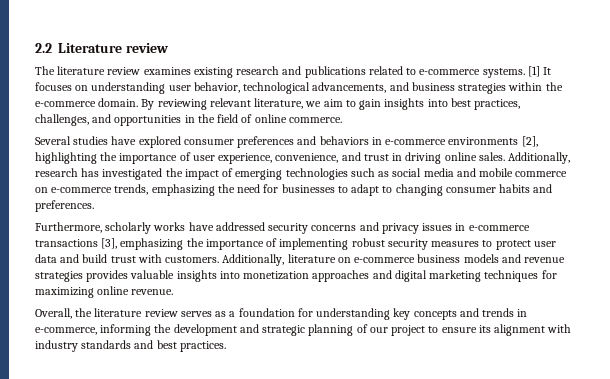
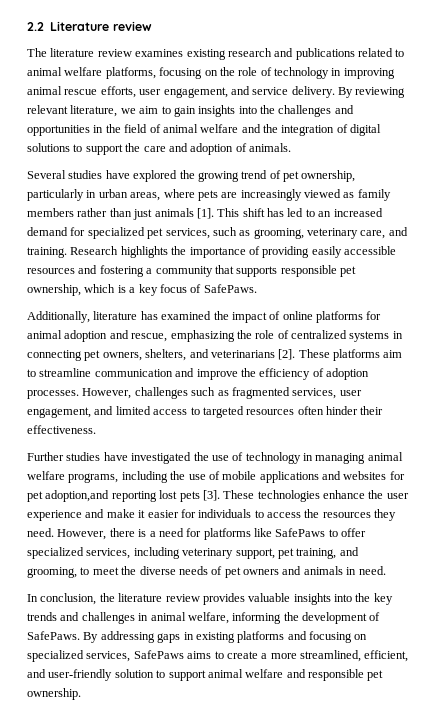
- The literature review examines existing research and publications related to e-commerce systems. [1] It focuses on understanding user behavior, technological advancements, and business strategies within the e-commerce domain.
+ The literature review examines existing research and publications related to animal welfare platforms, focusing on the role of technology in improving animal rescue efforts, user engagement, and service delivery.
- By reviewing relevant literature, we aim to gain insights into best practices, challenges, and opportunities in the field of online commerce.
- Several studies have explored consumer preferences and behaviors in e-commerce environments [2], highlighting the importance of user experience, convenience, and trust in driving online sales. Additionally, research has investigated the impact of emerging technologies such as social media and mobile commerce on e-commerce trends, emphasizing the need for businesses to adapt to changing consumer habits and preferences.
- Furthermore, scholarly works have addressed security concerns and privacy issues in e-commerce transactions [3], emphasizing the importance of implementing robust security measures to protect user data and build trust with customers. Additionally, literature on e-commerce business models and revenue strategies provides valuable insights into monetization approaches and digital marketing techniques for maximizing online revenue.
- Overall, the literature review serves as a foundation for understanding key concepts and trends in e-commerce, informing the development and strategic planning of our project to ensure its alignment with industry standards and best practices.
+ By reviewing relevant literature, we aim to gain insights into the challenges and opportunities in the field of animal welfare and the integration of digital solutions to support the care and adoption of animals.
+ Several studies have explored the growing trend of pet ownership, particularly in urban areas, where pets are increasingly viewed as family members rather than just animals [1]. This shift has led to an increased demand for specialized pet services, such as grooming, veterinary care, and training. Research highlights the importance of providing easily accessible resources and fostering a community that supports responsible pet ownership, which is a key focus of SafePaws.
+ Additionally, literature has examined the impact of online platforms for animal adoption and rescue, emphasizing the role of centralized systems in connecting pet owners, shelters, and veterinarians [2]. These platforms aim to streamline communication and improve the efficiency of adoption processes. However, challenges such as fragmented services, user engagement, and limited access to targeted resources often hinder their effectiveness.
+ Further studies have investigated the use of technology in managing animal welfare programs, including the use of mobile applications and websites for pet adoption,and reporting lost pets [3]. These technologies enhance the user experience and make it easier for individuals to access the resources they need. However, there is a need for platforms like SafePaws to offer specialized services, including veterinary support, pet training, and grooming, to meet the diverse needs of pet owners and animals in need.
+ In conclusion, the literature review provides valuable insights into the key trends and challenges in animal welfare, informing the development of SafePaws. By addressing gaps in existing platforms and focusing on specialized services, SafePaws aims to create a more streamlined, efficient, and user-friendly solution to support animal welfare and responsible pet ownership.

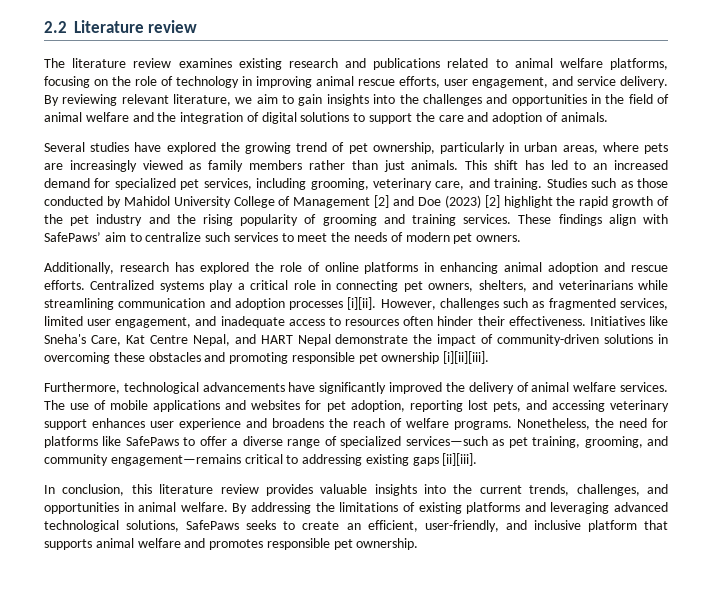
- Several studies have explored the growing trend of pet ownership, particularly in urban areas, where pets are increasingly viewed as family members rather than just animals [1].
+ Several studies have explored the growing trend of pet ownership, particularly in urban areas, where pets are increasingly viewed as family members rather than just animals.
- This shift has led to an increased demand for specialized pet services, such as grooming, veterinary care, and training.
+ This shift has led to an increased demand for specialized pet services, including grooming, veterinary care, and training.
- Research highlights the importance of providing easily accessible resources and fostering a community that supports responsible pet ownership, which is a key focus of SafePaws.
- Additionally, literature has examined the impact of online platforms for animal adoption and rescue, emphasizing the role of centralized systems in connecting pet owners, shelters, and veterinarians [2]. These platforms aim to streamline communication and improve the efficiency of adoption processes.
+ Studies such as those conducted by Mahidol University College of Management [2] and Doe (2023) [2] highlight the rapid growth of the pet industry and the rising popularity of grooming and training services. These findings align with SafePaws’ aim to centralize such services to meet the needs of modern pet owners.
+ Additionally, research has explored the role of online platforms in enhancing animal adoption and rescue efforts. Centralized systems play a critical role in connecting pet owners, shelters, and veterinarians while streamlining communication and adoption processes [i][ii].
- However, challenges such as fragmented services, user engagement, and limited access to targeted resources often hinder their effectiveness.
- Further studies have investigated the use of technology in managing animal welfare programs, including the use of mobile applications and websites for pet adoption,and reporting lost pets [3]. These technologies enhance the user experience and make it easier for individuals to access the resources they need. However, there is a need for platforms like SafePaws to offer specialized services, including veterinary support, pet training, and grooming, to meet the diverse needs of pet owners and animals in need.
+ However, challenges such as fragmented services, limited user engagement, and inadequate access to resources often hinder their effectiveness. Initiatives like Sneha's Care, Kat Centre Nepal, and HART Nepal demonstrate the impact of community-driven solutions in overcoming these obstacles and promoting responsible pet ownership [i][ii][iii].
+ Furthermore, technological advancements have significantly improved the delivery of animal welfare services. The use of mobile applications and websites for pet adoption, reporting lost pets, and accessing veterinary support enhances user experience and broadens the reach of welfare programs. Nonetheless, the need for platforms like SafePaws to offer a diverse range of specialized services—such as pet training, grooming, and community engagement—remains critical to addressing existing gaps [ii][iii].
- In conclusion, the literature review provides valuable insights into the key trends and challenges in animal welfare, informing the development of SafePaws. By addressing gaps in existing platforms and focusing on specialized services, SafePaws aims to create a more streamlined, efficient, and user-friendly solution to support animal welfare and responsible pet ownership.
+ In conclusion, this literature review provides valuable insights into the current trends, challenges, and opportunities in animal welfare. By addressing the limitations of existing platforms and leveraging advanced technological solutions, SafePaws seeks to create an efficient, user-friendly, and inclusive platform that supports animal welfare and promotes responsible pet ownership.

